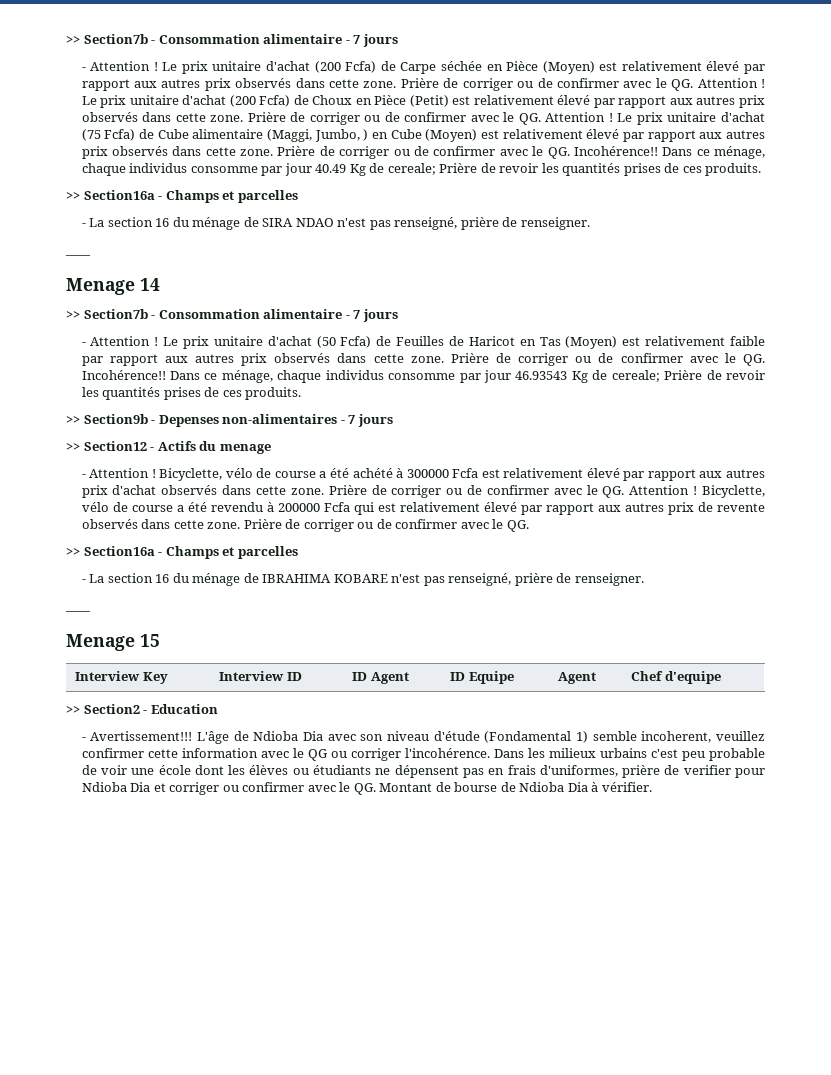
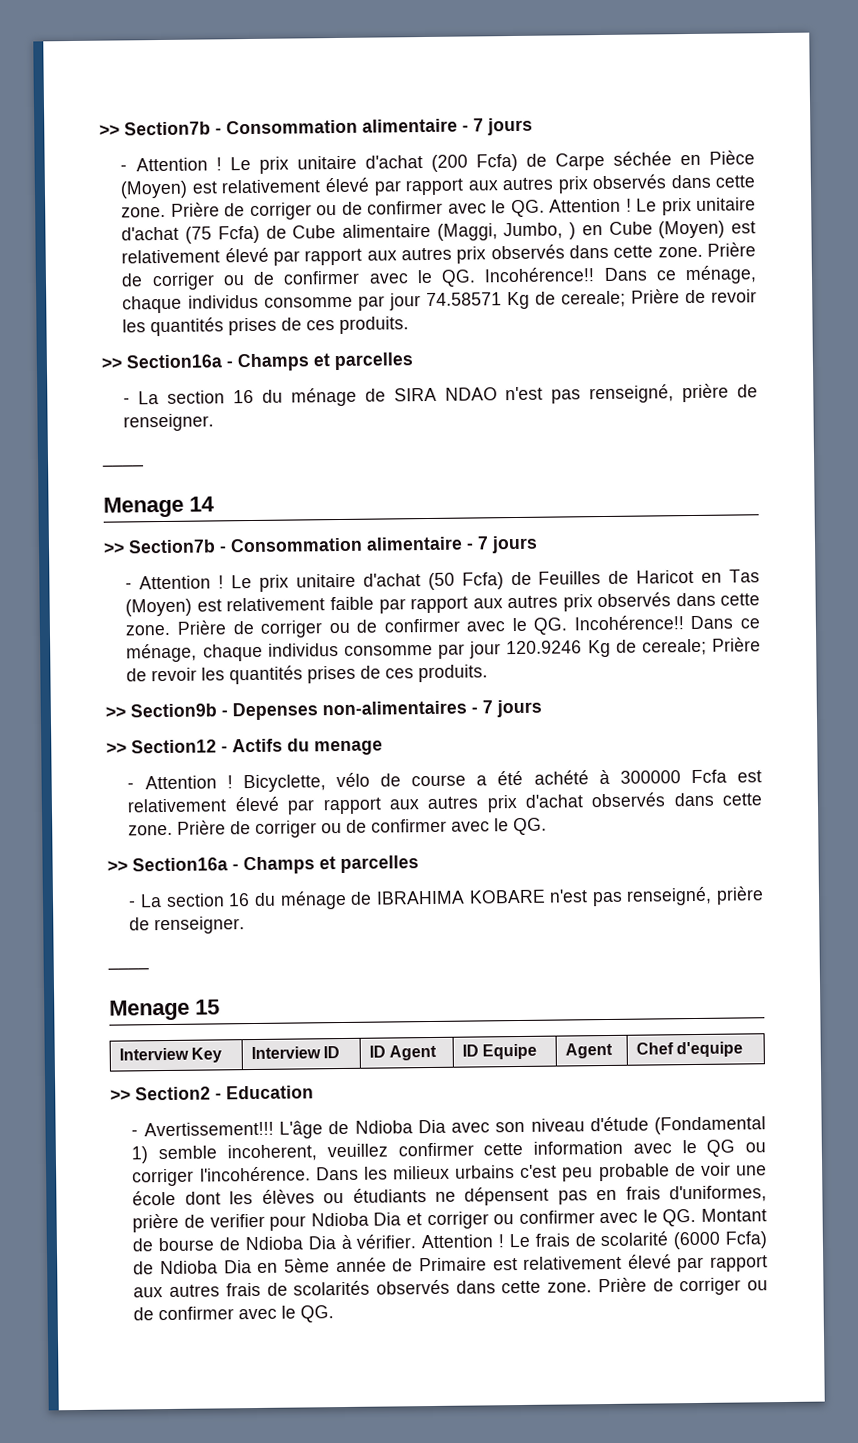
- Le prix unitaire d'achat (200 Fcfa) de Choux en Pièce (Petit) est relativement élevé par rapport aux autres prix observés dans cette zone. Prière de corriger ou de confirmer avec le QG. Attention ! Le prix unitaire d'achat (75 Fcfa) de Cube alimentaire (Maggi, Jumbo, ) en Cube (Moyen) est relativement élevé par rapport aux autres prix observés dans cette zone.
+ Le prix unitaire d'achat (75 Fcfa) de Cube alimentaire (Maggi, Jumbo, ) en Cube (Moyen) est relativement élevé par rapport aux autres prix observés dans cette zone.
- Dans ce ménage, chaque individus consomme par jour 40.49 Kg de cereale; Prière de revoir les quantités prises de ces produits.
+ Dans ce ménage, chaque individus consomme par jour 74.58571 Kg de cereale; Prière de revoir les quantités prises de ces produits.
- Dans ce ménage, chaque individus consomme par jour 46.93543 Kg de cereale; Prière de revoir les quantités prises de ces produits.
+ Dans ce ménage, chaque individus consomme par jour 120.9246 Kg de cereale; Prière de revoir les quantités prises de ces produits.
- Bicyclette, vélo de course a été achété à 300000 Fcfa est relativement élevé par rapport aux autres prix d'achat observés dans cette zone. Prière de corriger ou de confirmer avec le QG. Attention ! Bicyclette, vélo de course a été revendu à 200000 Fcfa qui est relativement élevé par rapport aux autres prix de revente observés dans cette zone. Prière de corriger ou de confirmer avec le QG.
+ Bicyclette, vélo de course a été achété à 300000 Fcfa est relativement élevé par rapport aux autres prix d'achat observés dans cette zone. Prière de corriger ou de confirmer avec le QG.
+ Attention ! Le frais de scolarité (6000 Fcfa) de Ndioba Dia en 5ème année de Primaire est relativement élevé par rapport aux autres frais de scolarités observés dans cette zone. Prière de corriger ou de confirmer avec le QG.

